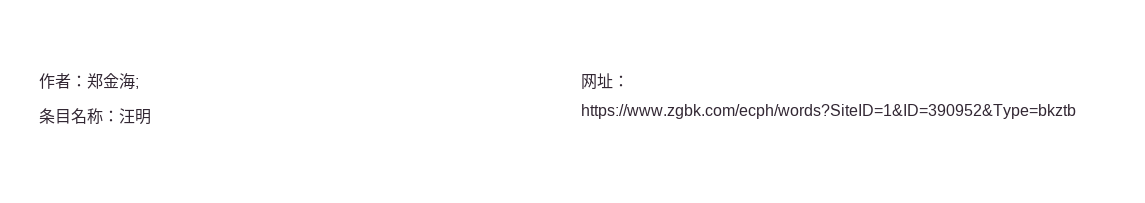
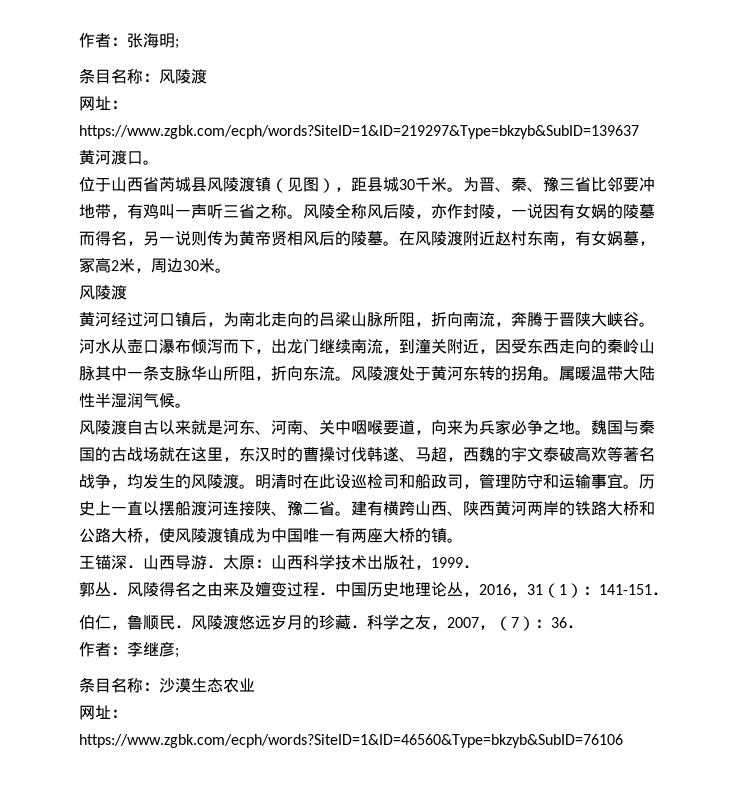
- 作者：郑金海;
- 条目名称：汪明
- 网址：https://www.zgbk.com/ecph/words?SiteID=1&ID=390952&Type=bkztb
+ 作者：张海明;
+ 条目名称：风陵渡
+ 网址：https://www.zgbk.com/ecph/words?SiteID=1&ID=219297&Type=bkzyb&SubID=139637
+ 黄河渡口。
+ 位于山西省芮城县风陵渡镇（见图），距县城30千米。为晋、秦、豫三省比邻要冲地带，有鸡叫一声听三省之称。风陵全称风后陵，亦作封陵，一说因有女娲的陵墓而得名，另一说则传为黄帝贤相风后的陵墓。在风陵渡附近赵村东南，有女娲墓，冢高2米，周边30米。
+ 风陵渡
+ 黄河经过河口镇后，为南北走向的吕梁山脉所阻，折向南流，奔腾于晋陕大峡谷。河水从壶口瀑布倾泻而下，出龙门继续南流，到潼关附近，因受东西走向的秦岭山脉其中一条支脉华山所阻，折向东流。风陵渡处于黄河东转的拐角。属暖温带大陆性半湿润气候。
+ 风陵渡自古以来就是河东、河南、关中咽喉要道，向来为兵家必争之地。魏国与秦国的古战场就在这里，东汉时的曹操讨伐韩遂、马超，西魏的宇文泰破高欢等著名战争，均发生的风陵渡。明清时在此设巡检司和船政司，管理防守和运输事宜。历史上一直以摆船渡河连接陕、豫二省。建有横跨山西、陕西黄河两岸的铁路大桥和公路大桥，使风陵渡镇成为中国唯一有两座大桥的镇。
+ 王锚深．山西导游．太原：山西科学技术出版社，1999．
+ 郭丛．风陵得名之由来及嬗变过程．中国历史地理论丛，2016，31（1）：141-151．
+ 伯仁，鲁顺民．风陵渡悠远岁月的珍藏．科学之友，2007，（7）：36．
+ 作者：李继彦;
+ 条目名称：沙漠生态农业
+ 网址：https://www.zgbk.com/ecph/words?SiteID=1&ID=46560&Type=bkzyb&SubID=76106

